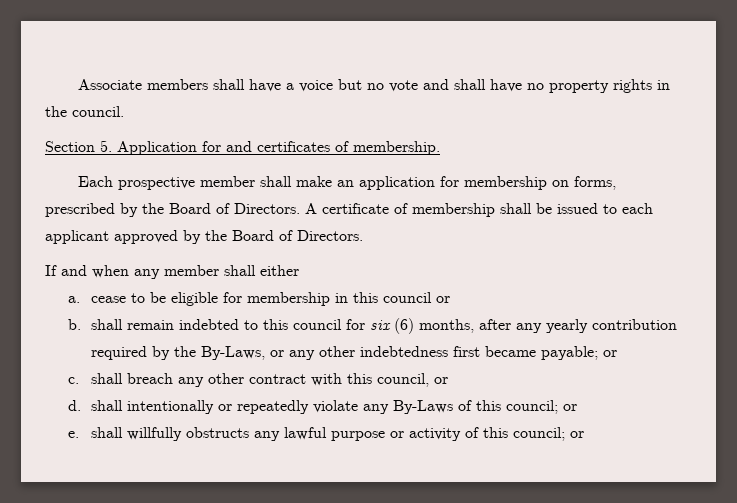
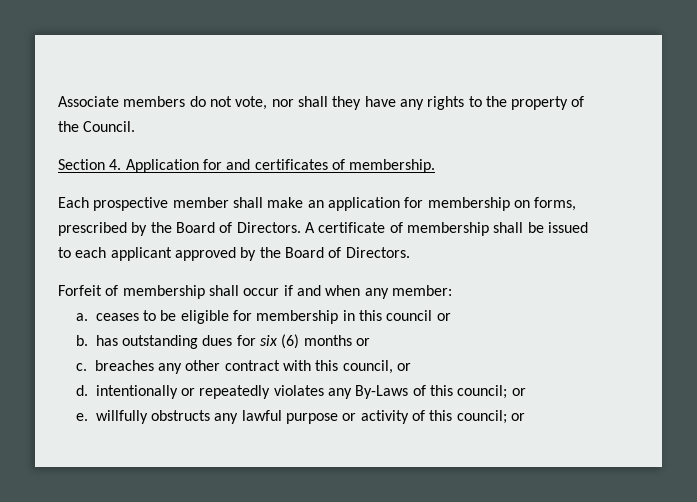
- Associate members shall have a voice but no vote and shall have no property rights in the council.
+ Associate members do not vote, nor shall they have any rights to the property of the Council.
- Section 5. Application for and certificates of membership.
+ Section 4. Application for and certificates of membership.
- If and when any member shall either
+ Forfeit of membership shall occur if and when any member:
- a. cease to be eligible for membership in this council or
+ a. ceases to be eligible for membership in this council or
- b. shall remain indebted to this council for six (6) months, after any yearly contribution required by the By-Laws, or any other indebtedness first became payable; or
+ b. has outstanding dues for six (6) months or
- c. shall breach any other contract with this council, or
+ c. breaches any other contract with this council, or
- d. shall intentionally or repeatedly violate any By-Laws of this council; or
+ d. intentionally or repeatedly violates any By-Laws of this council; or
- e. shall willfully obstructs any lawful purpose or activity of this council; or
+ e. willfully obstructs any lawful purpose or activity of this council; or

